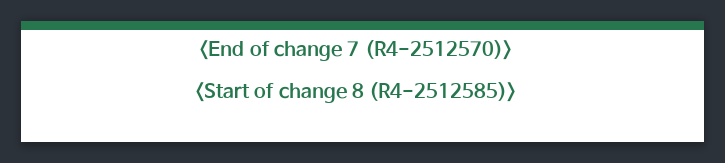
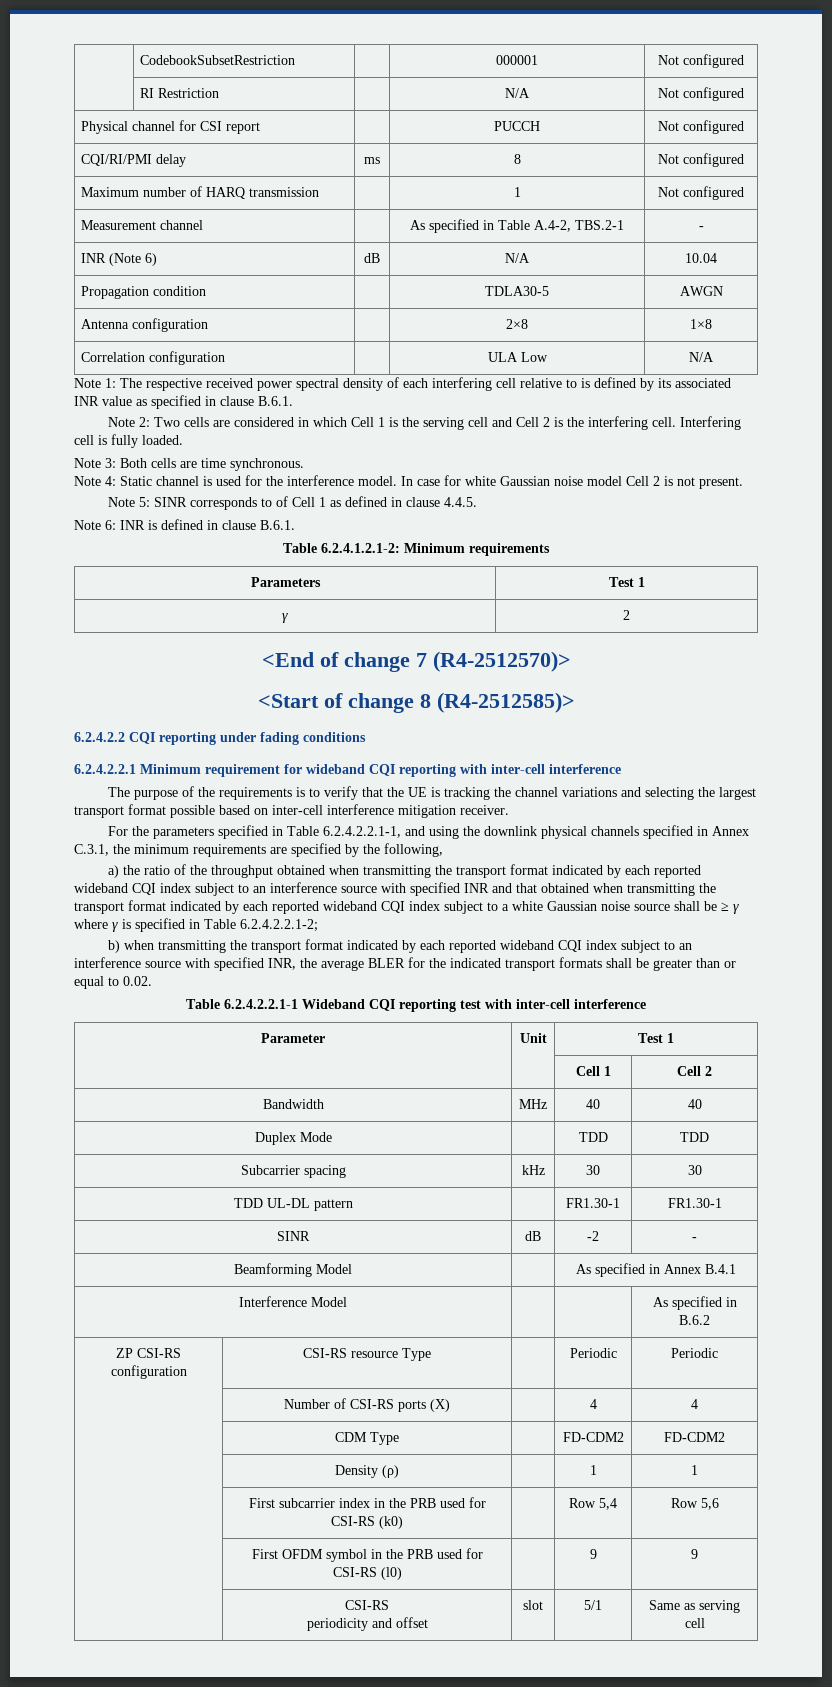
+ | CodebookSubsetRestriction | | 000001 | Not configured
+ | RI Restriction | | N/A | Not configured
+ Physical channel for CSI report | | PUCCH | Not configured
+ CQI/RI/PMI delay | ms | 8 | Not configured
+ Maximum number of HARQ transmission | | 1 | Not configured
+ Measurement channel | | As specified in Table A.4-2, TBS.2-1 | -
+ INR (Note 6) | dB | N/A | 10.04
+ Propagation condition | | TDLA30-5 | AWGN
+ Antenna configuration | | 2×8 | 1×8
+ Correlation configuration | | ULA Low | N/A
+ Note 1: The respective received power spectral density of each interfering cell relative to is defined by its associated INR value as specified in clause B.6.1.
+ Note 2: Two cells are considered in which Cell 1 is the serving cell and Cell 2 is the interfering cell. Interfering cell is fully loaded.
+ Note 3: Both cells are time synchronous.
+ Note 4: Static channel is used for the interference model. In case for white Gaussian noise model Cell 2 is not present.
+ Note 5: SINR corresponds to of Cell 1 as defined in clause 4.4.5.
+ Note 6: INR is defined in clause B.6.1.
+ Table 6.2.4.1.2.1-2: Minimum requirements
+ Parameters | Test 1
+ γ | 2
+ 6.2.4.2.2 CQI reporting under fading conditions
+ 6.2.4.2.2.1 Minimum requirement for wideband CQI reporting with inter-cell interference
+ The purpose of the requirements is to verify that the UE is tracking the channel variations and selecting the largest transport format possible based on inter-cell interference mitigation receiver.
+ For the parameters specified in Table 6.2.4.2.2.1-1, and using the downlink physical channels specified in Annex C.3.1, the minimum requirements are specified by the following,
+ a) the ratio of the throughput obtained when transmitting the transport format indicated by each reported wideband CQI index subject to an interference source with specified INR and that obtained when transmitting the transport format indicated by each reported wideband CQI index subject to a white Gaussian noise source shall be ≥ γ where γ is specified in Table 6.2.4.2.2.1-2;
+ b) when transmitting the transport format indicated by each reported wideband CQI index subject to an interference source with specified INR, the average BLER for the indicated transport formats shall be greater than or equal to 0.02.
+ Table 6.2.4.2.2.1-1 Wideband CQI reporting test with inter-cell interference
+ Parameter | Unit | Test 1
+ | | Cell 1 | Cell 2
+ Bandwidth | MHz | 40 | 40
+ Duplex Mode | | TDD | TDD
+ Subcarrier spacing | kHz | 30 | 30
+ TDD UL-DL pattern | | FR1.30-1 | FR1.30-1
+ SINR | dB | -2 | -
+ Beamforming Model | | As specified in Annex B.4.1
+ Interference Model | | | As specified in B.6.2
+ ZP CSI-RS configuration | CSI-RS resource Type | | Periodic | Periodic
+ | Number of CSI-RS ports (X) | | 4 | 4
+ | CDM Type | | FD-CDM2 | FD-CDM2
+ | Density (ρ) | | 1 | 1
+ | First subcarrier index in the PRB used for CSI-RS (k0) | | Row 5,4 | Row 5,6
+ | First OFDM symbol in the PRB used for CSI-RS (l0) | | 9 | 9
+ | CSI-RS
+ periodicity and offset | slot | 5/1 | Same as serving cell

